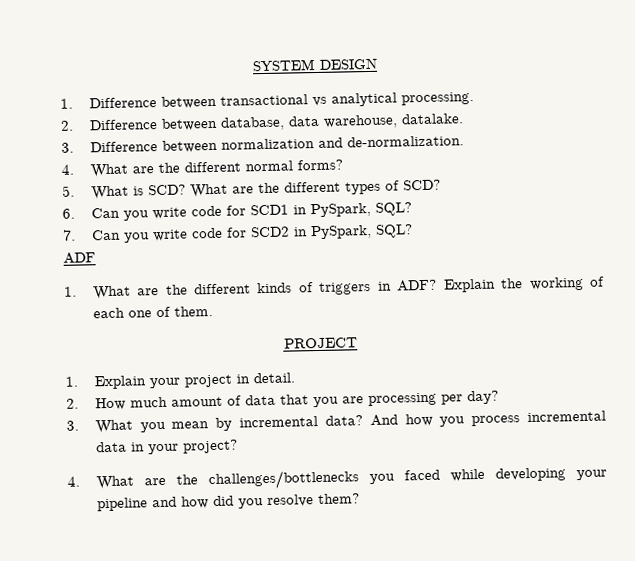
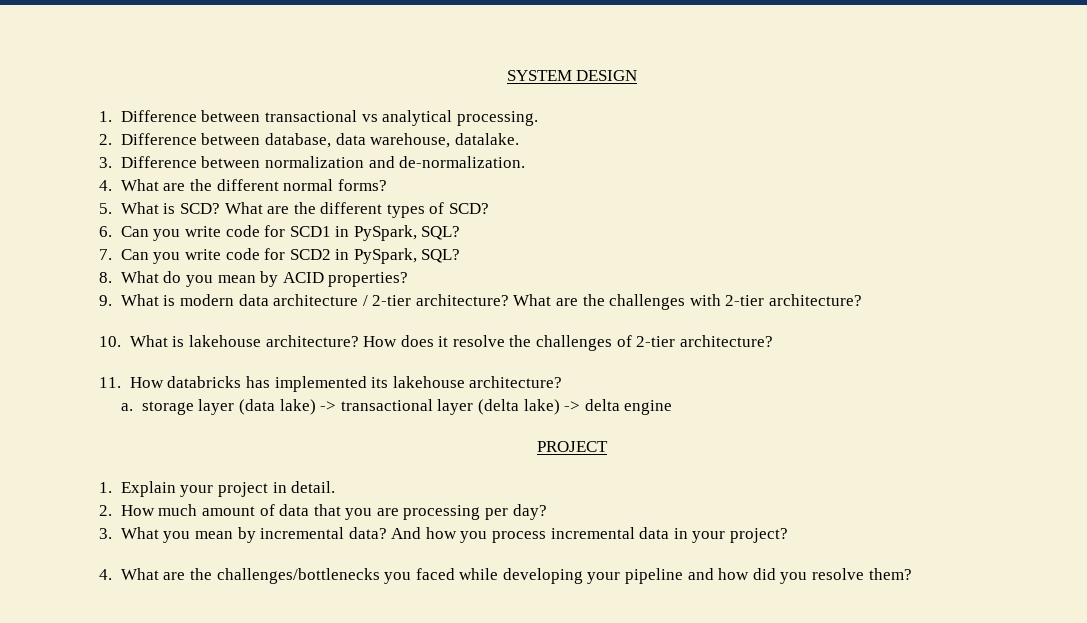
- ADF
- 1. What are the different kinds of triggers in ADF? Explain the working of each one of them.
+ 8. What do you mean by ACID properties?
+ 9. What is modern data architecture / 2-tier architecture? What are the challenges with 2-tier architecture?
+ 10. What is lakehouse architecture? How does it resolve the challenges of 2-tier architecture?
+ 11. How databricks has implemented its lakehouse architecture?
+ a. storage layer (data lake) -> transactional layer (delta lake) -> delta engine

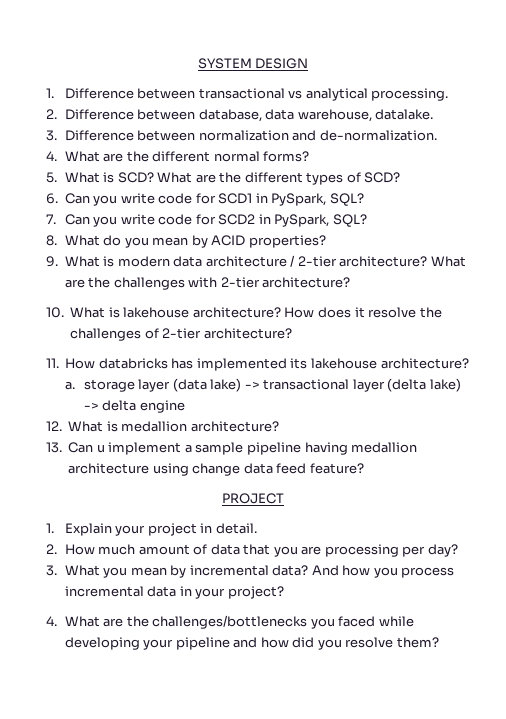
+ 12. What is medallion architecture?
+ 13. Can u implement a sample pipeline having medallion architecture using change data feed feature?

